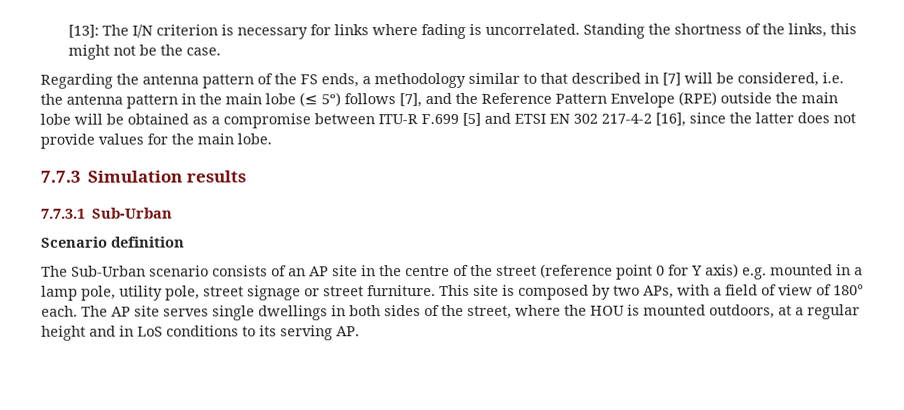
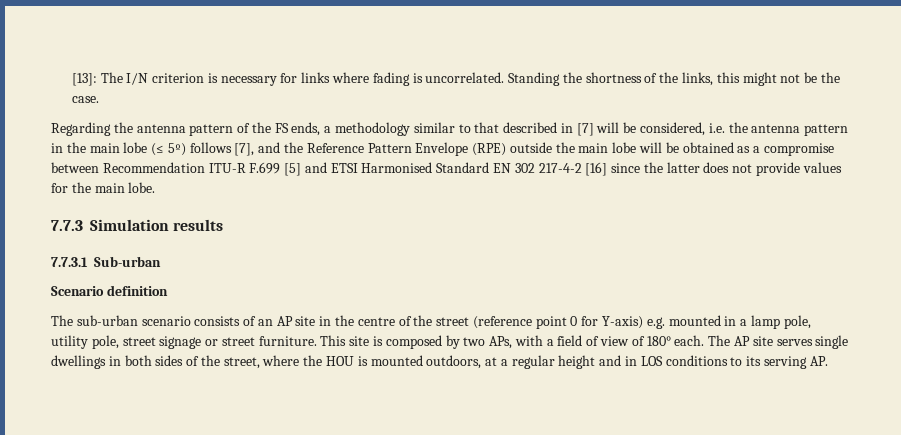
- Regarding the antenna pattern of the FS ends, a methodology similar to that described in [7] will be considered, i.e. the antenna pattern in the main lobe (≤ 5º) follows [7], and the Reference Pattern Envelope (RPE) outside the main lobe will be obtained as a compromise between ITU-R F.699 [5] and ETSI EN 302 217-4-2 [16], since the latter does not provide values for the main lobe.
+ Regarding the antenna pattern of the FS ends, a methodology similar to that described in [7] will be considered, i.e. the antenna pattern in the main lobe (≤ 5º) follows [7], and the Reference Pattern Envelope (RPE) outside the main lobe will be obtained as a compromise between Recommendation ITU-R F.699 [5] and ETSI Harmonised Standard EN 302 217-4-2 [16] since the latter does not provide values for the main lobe.
- 7.7.3.1 Sub-Urban
+ 7.7.3.1 Sub-urban
- The Sub-Urban scenario consists of an AP site in the centre of the street (reference point 0 for Y axis) e.g. mounted in a lamp pole, utility pole, street signage or street furniture.
+ The sub-urban scenario consists of an AP site in the centre of the street (reference point 0 for Y-axis) e.g. mounted in a lamp pole, utility pole, street signage or street furniture.
- The AP site serves single dwellings in both sides of the street, where the HOU is mounted outdoors, at a regular height and in LoS conditions to its serving AP.
+ The AP site serves single dwellings in both sides of the street, where the HOU is mounted outdoors, at a regular height and in LOS conditions to its serving AP.

